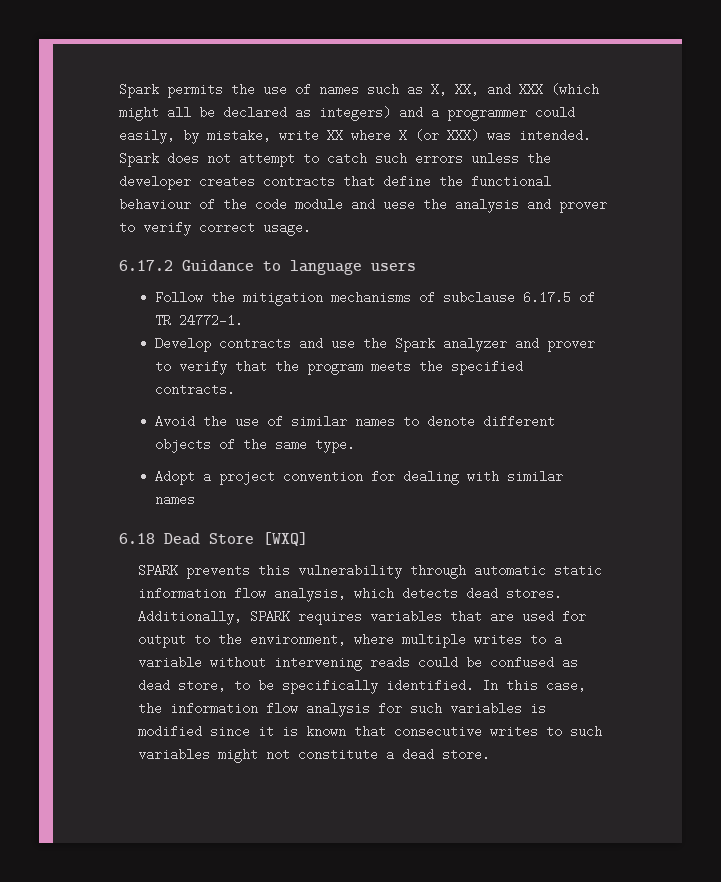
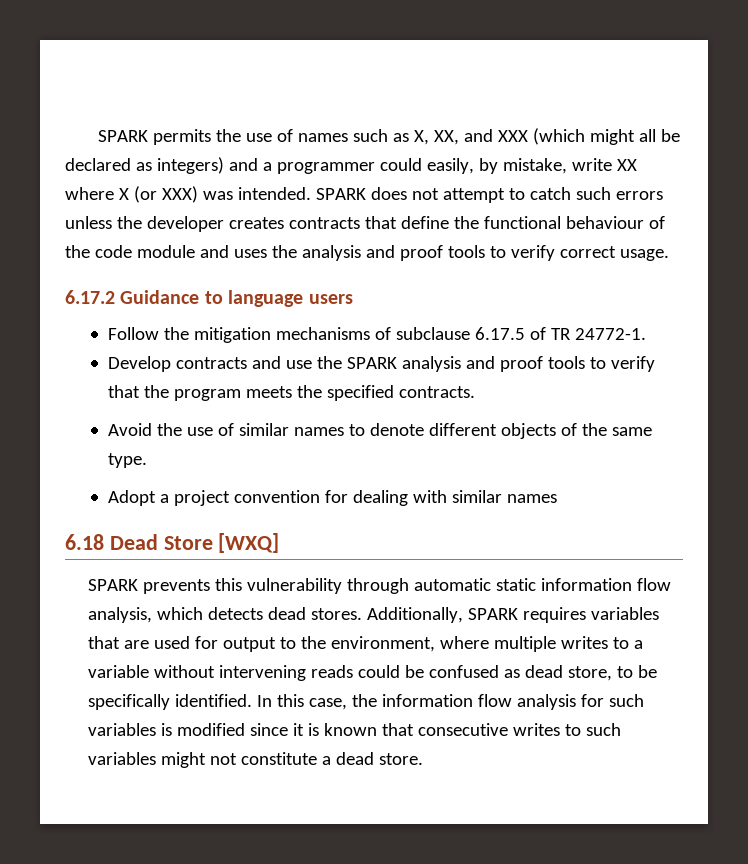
- Spark permits the use of names such as X, XX, and XXX (which might all be declared as integers) and a programmer could easily, by mistake, write XX where X (or XXX) was intended.
+ SPARK permits the use of names such as X, XX, and XXX (which might all be declared as integers) and a programmer could easily, by mistake, write XX where X (or XXX) was intended.
- Spark does not attempt to catch such errors unless the developer creates contracts that define the functional behaviour of the code module and uese the analysis and prover to verify correct usage.
+ SPARK does not attempt to catch such errors unless the developer creates contracts that define the functional behaviour of the code module and uses the analysis and proof tools to verify correct usage.
- Develop contracts and use the Spark analyzer and prover to verify that the program meets the specified contracts.
+ Develop contracts and use the SPARK analysis and proof tools to verify that the program meets the specified contracts.

